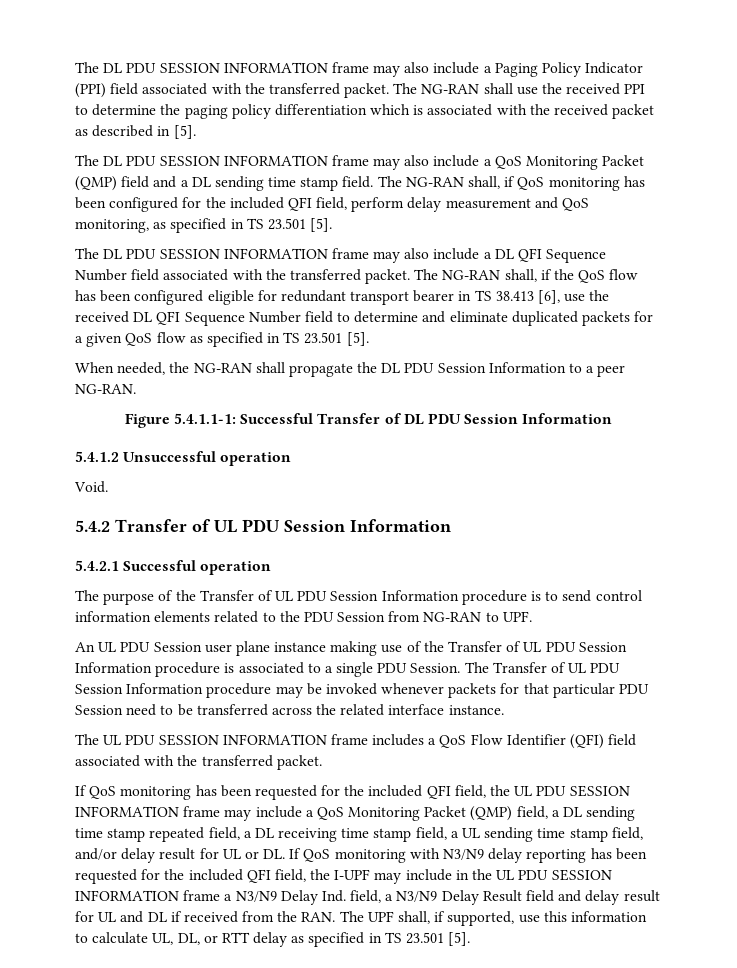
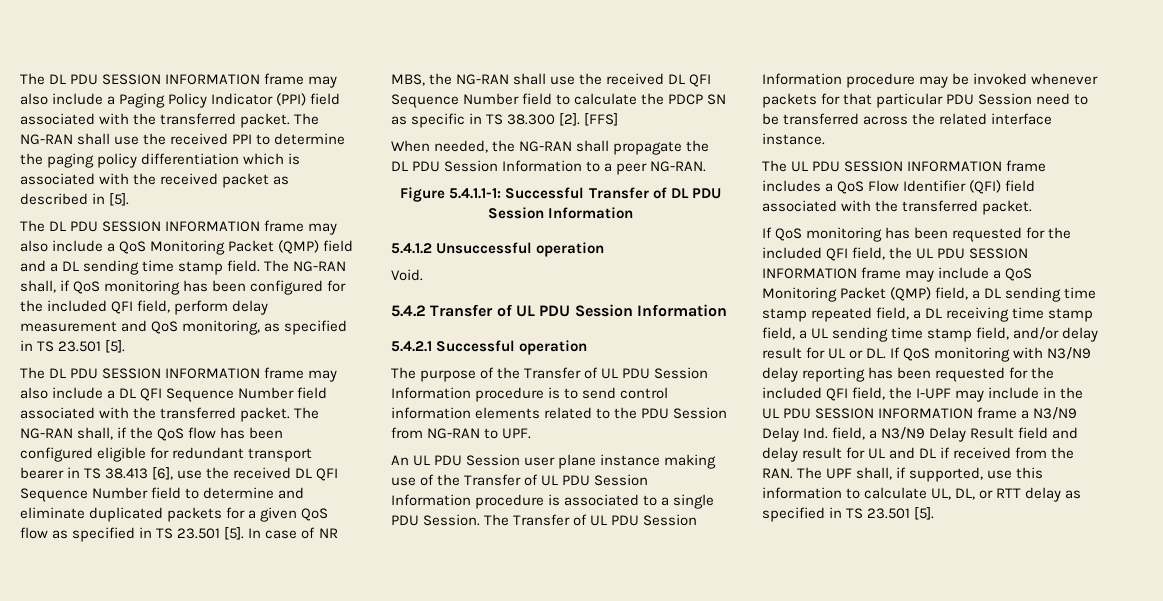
+ In case of NR MBS, the NG-RAN shall use the received DL QFI Sequence Number field to calculate the PDCP SN as specific in TS 38.300 [2]. [FFS]

